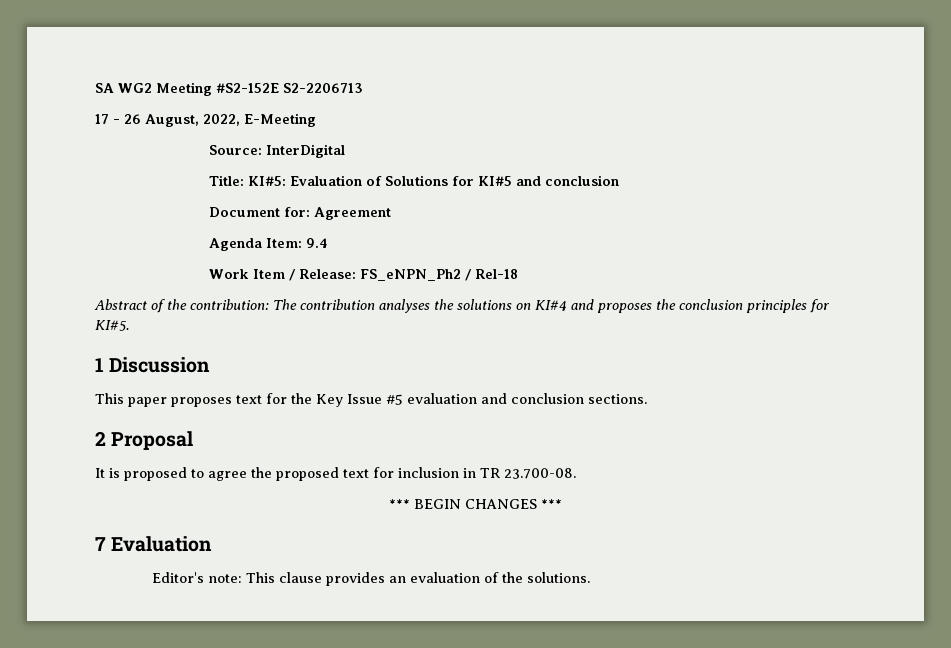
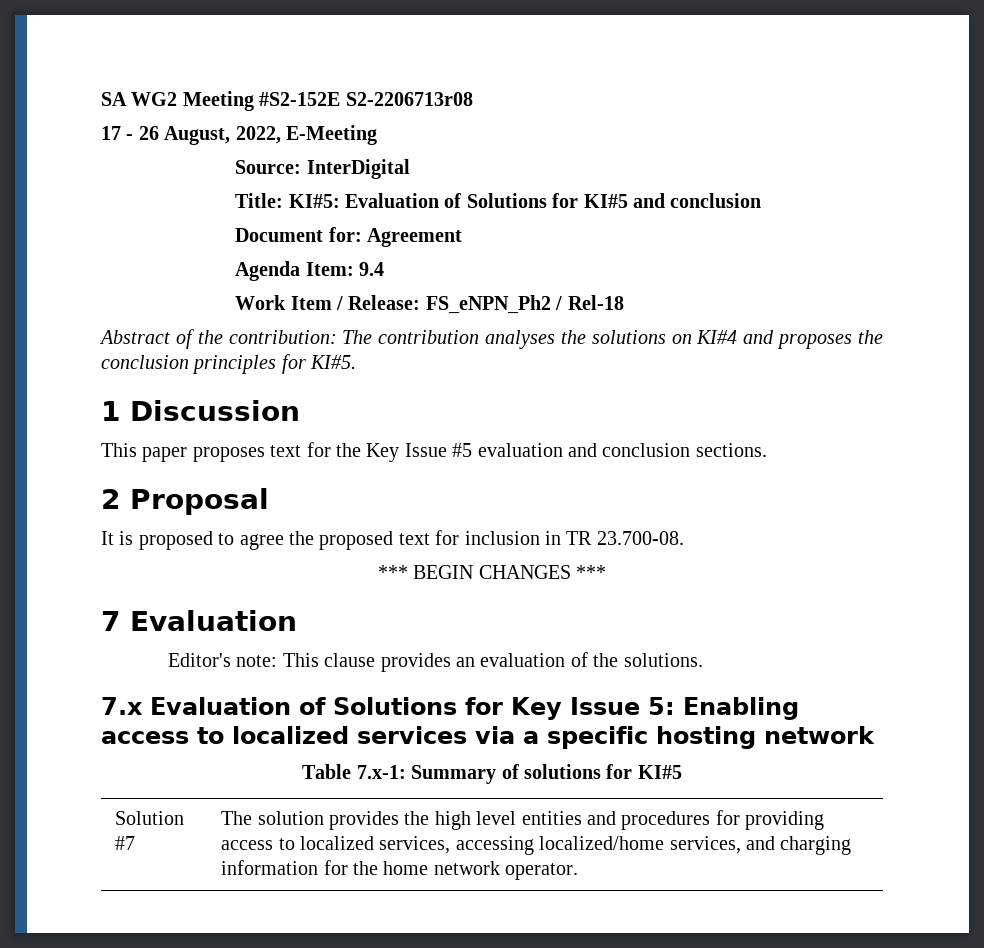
- SA WG2 Meeting #S2-152E S2-2206713
+ SA WG2 Meeting #S2-152E S2-2206713r08
+ 7.x Evaluation of Solutions for Key Issue 5: Enabling access to localized services via a specific hosting network
+ Table 7.x-1: Summary of solutions for KI#5
+ Solution #7 | The solution provides the high level entities and procedures for providing access to localized services, accessing localized/home services, and charging information for the home network operator.

